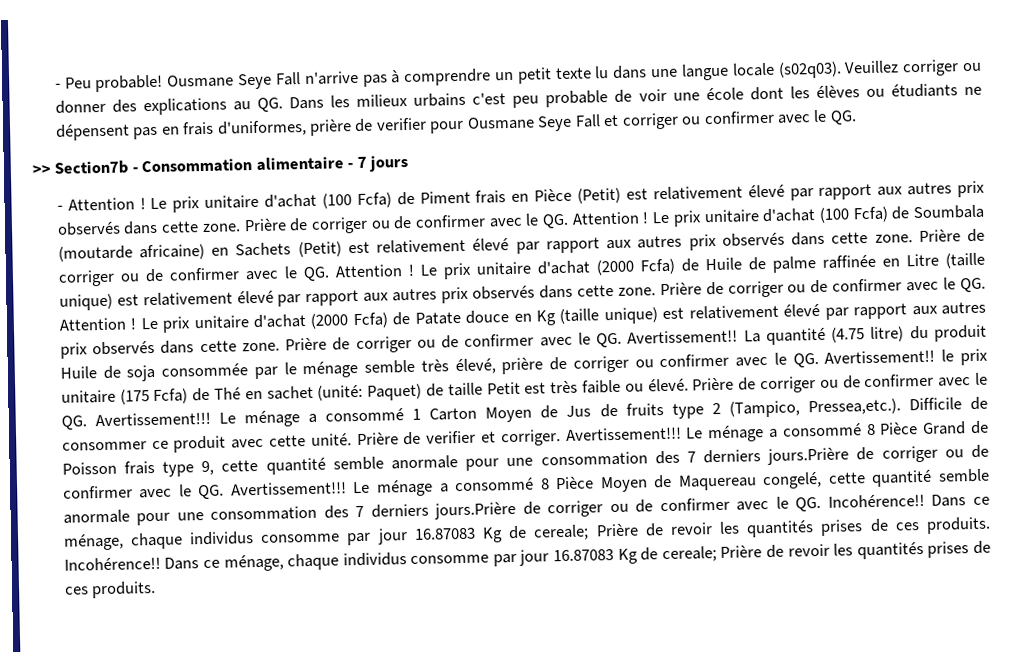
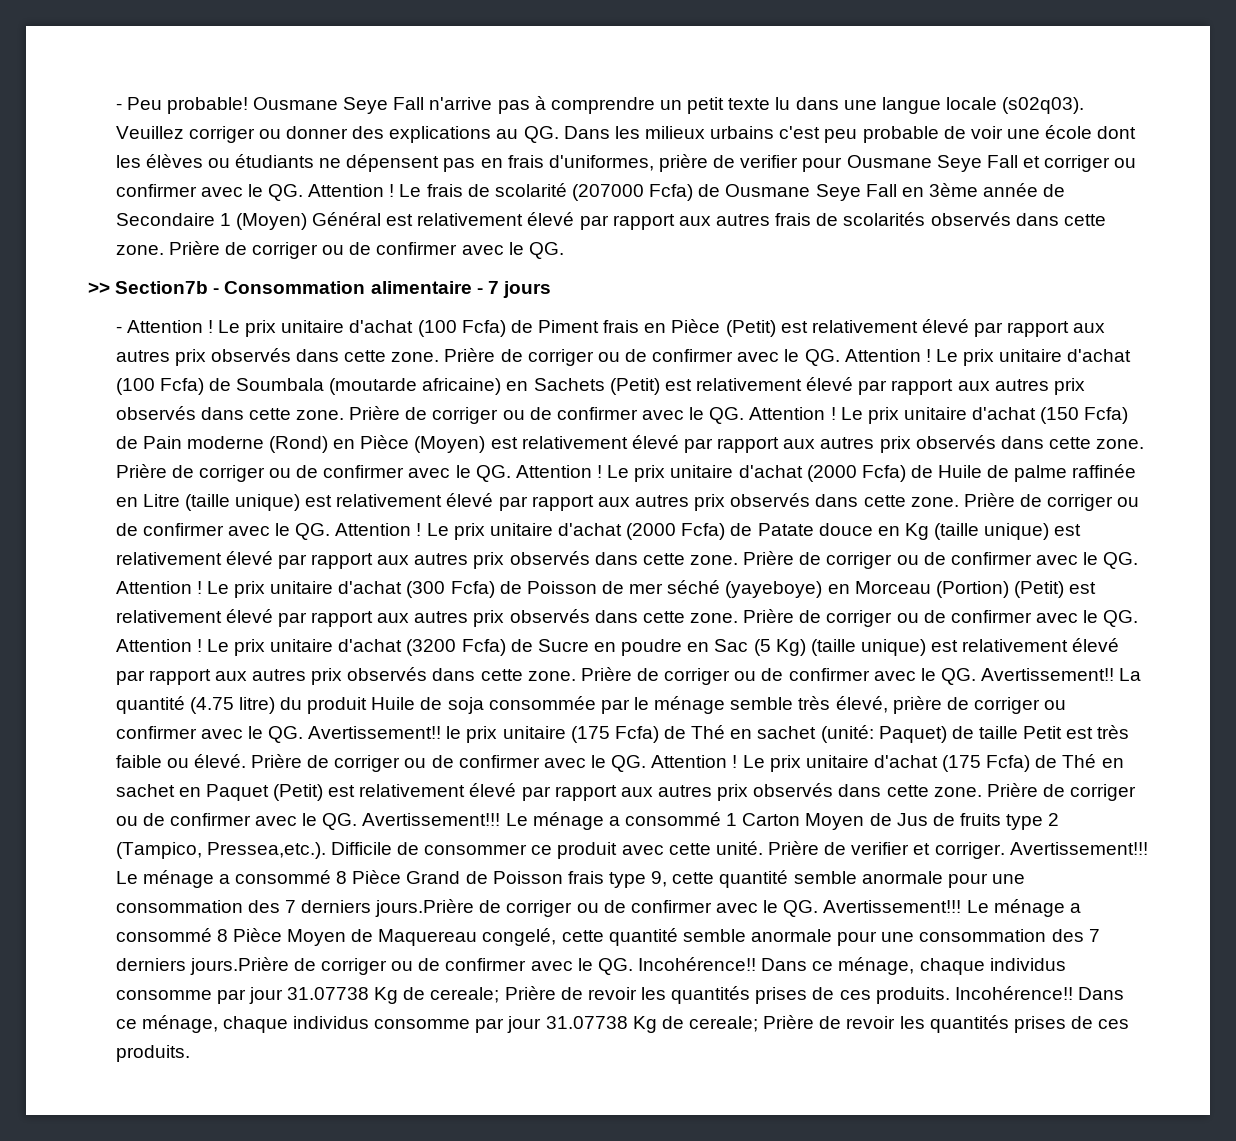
- Veuillez corriger ou donner des explications au QG. Dans les milieux urbains c'est peu probable de voir une école dont les élèves ou étudiants ne dépensent pas en frais d'uniformes, prière de verifier pour Ousmane Seye Fall et corriger ou confirmer avec le QG.
+ Veuillez corriger ou donner des explications au QG. Dans les milieux urbains c'est peu probable de voir une école dont les élèves ou étudiants ne dépensent pas en frais d'uniformes, prière de verifier pour Ousmane Seye Fall et corriger ou confirmer avec le QG. Attention ! Le frais de scolarité (207000 Fcfa) de Ousmane Seye Fall en 3ème année de Secondaire 1 (Moyen) Général est relativement élevé par rapport aux autres frais de scolarités observés dans cette zone. Prière de corriger ou de confirmer avec le QG.
- Le prix unitaire d'achat (2000 Fcfa) de Huile de palme raffinée en Litre (taille unique) est relativement élevé par rapport aux autres prix observés dans cette zone.
+ Le prix unitaire d'achat (150 Fcfa) de Pain moderne (Rond) en Pièce (Moyen) est relativement élevé par rapport aux autres prix observés dans cette zone. Prière de corriger ou de confirmer avec le QG. Attention ! Le prix unitaire d'achat (2000 Fcfa) de Huile de palme raffinée en Litre (taille unique) est relativement élevé par rapport aux autres prix observés dans cette zone.
- Prière de corriger ou de confirmer avec le QG. Avertissement!!
+ Prière de corriger ou de confirmer avec le QG. Attention ! Le prix unitaire d'achat (300 Fcfa) de Poisson de mer séché (yayeboye) en Morceau (Portion) (Petit) est relativement élevé par rapport aux autres prix observés dans cette zone. Prière de corriger ou de confirmer avec le QG. Attention ! Le prix unitaire d'achat (3200 Fcfa) de Sucre en poudre en Sac (5 Kg) (taille unique) est relativement élevé par rapport aux autres prix observés dans cette zone. Prière de corriger ou de confirmer avec le QG. Avertissement!!
- Prière de corriger ou de confirmer avec le QG. Avertissement!!!
+ Prière de corriger ou de confirmer avec le QG. Attention ! Le prix unitaire d'achat (175 Fcfa) de Thé en sachet en Paquet (Petit) est relativement élevé par rapport aux autres prix observés dans cette zone. Prière de corriger ou de confirmer avec le QG. Avertissement!!!
- Le ménage a consommé 8 Pièce Moyen de Maquereau congelé, cette quantité semble anormale pour une consommation des 7 derniers jours.Prière de corriger ou de confirmer avec le QG. Incohérence!! Dans ce ménage, chaque individus consomme par jour 16.87083 Kg de cereale; Prière de revoir les quantités prises de ces produits. Incohérence!! Dans ce ménage, chaque individus consomme par jour 16.87083 Kg de cereale; Prière de revoir les quantités prises de ces produits.
+ Le ménage a consommé 8 Pièce Moyen de Maquereau congelé, cette quantité semble anormale pour une consommation des 7 derniers jours.Prière de corriger ou de confirmer avec le QG. Incohérence!! Dans ce ménage, chaque individus consomme par jour 31.07738 Kg de cereale; Prière de revoir les quantités prises de ces produits. Incohérence!! Dans ce ménage, chaque individus consomme par jour 31.07738 Kg de cereale; Prière de revoir les quantités prises de ces produits.

